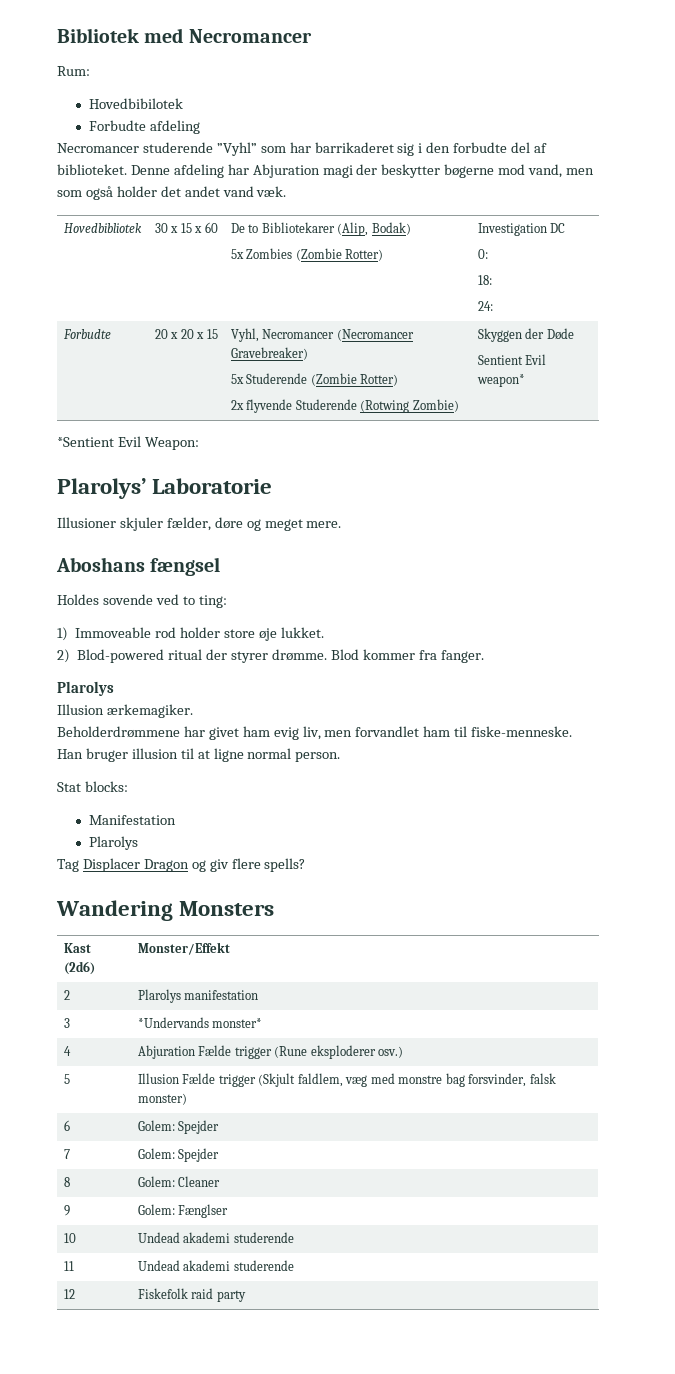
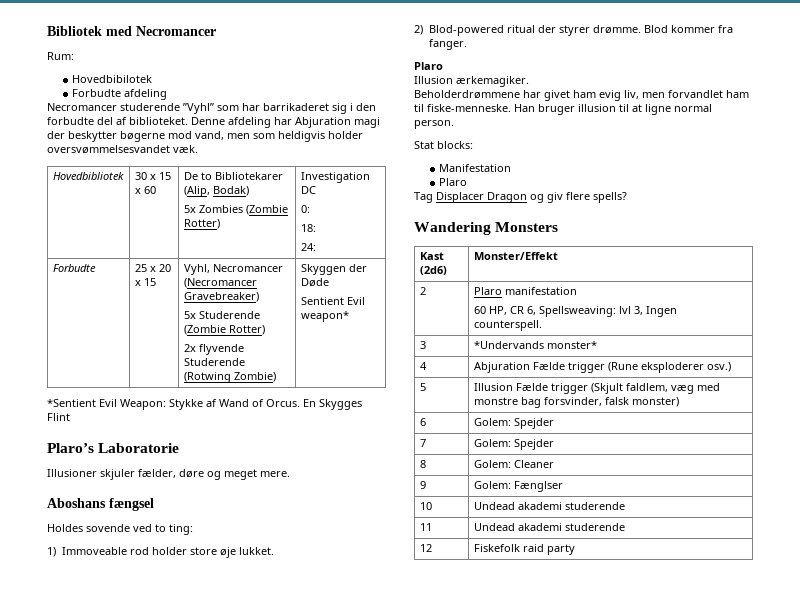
- Denne afdeling har Abjuration magi der beskytter bøgerne mod vand, men som også holder det andet vand væk.
+ Denne afdeling har Abjuration magi der beskytter bøgerne mod vand, men som heldigvis holder oversvømmelsesvandet væk.
- Forbudte | 20 x 20 x 15 | Vyhl, Necromancer (Necromancer Gravebreaker)
+ Forbudte | 25 x 20 x 15 | Vyhl, Necromancer (Necromancer Gravebreaker)
- *Sentient Evil Weapon:
- Plarolys’ Laboratorie
+ *Sentient Evil Weapon: Stykke af Wand of Orcus. En Skygges Flint
+ Plaro’s Laboratorie
  Blod kommer fra fanger.
- Plarolys
+ Plaro
  Manifestation
- Plarolys
+ Plaro
- 2 | Plarolys manifestation
+ 2 | Plaro manifestation
+ 60 HP, CR 6, Spellsweaving: lvl 3, Ingen counterspell.

